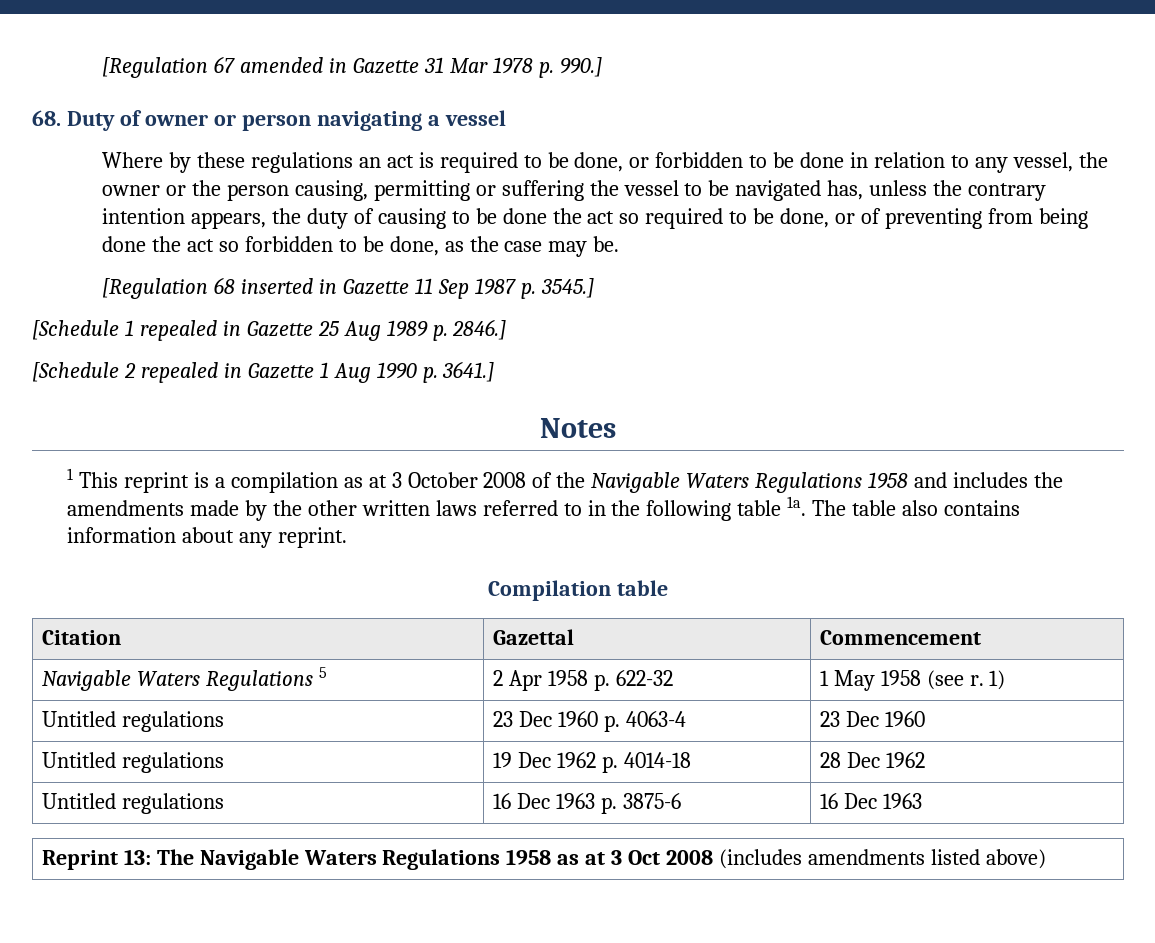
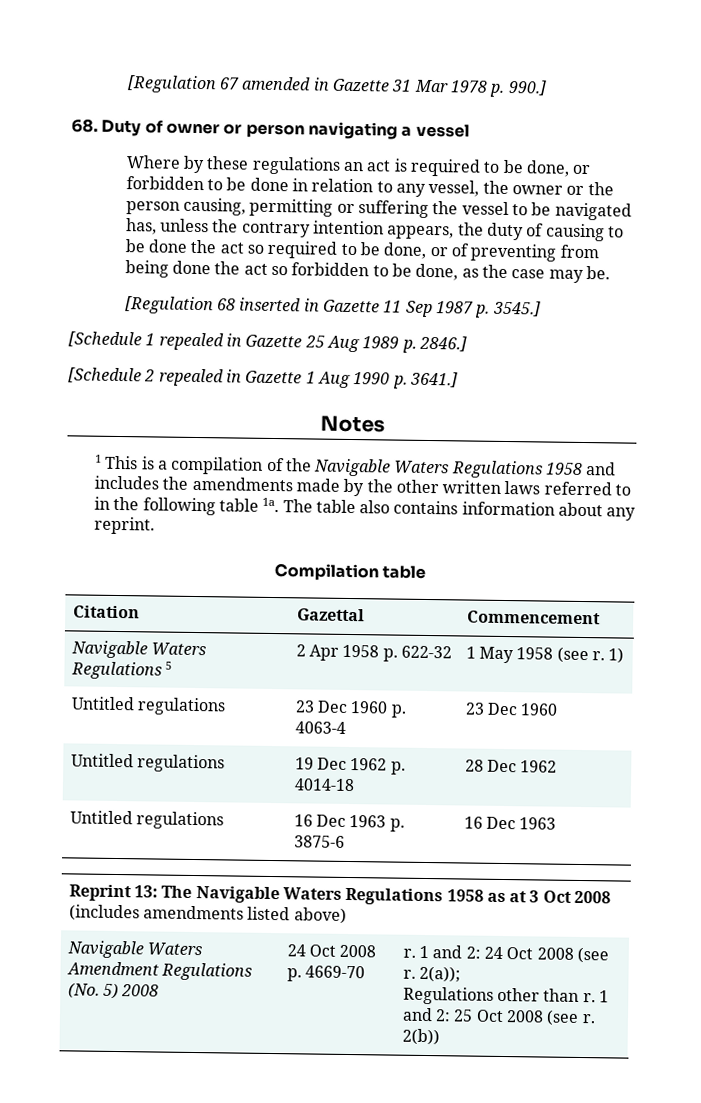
- 1 This reprint is a compilation as at 3 October 2008 of the Navigable Waters Regulations 1958 and includes the amendments made by the other written laws referred to in the following table 1a.
+ 1 This is a compilation of the Navigable Waters Regulations 1958 and includes the amendments made by the other written laws referred to in the following table 1a.
+ Navigable Waters Amendment Regulations (No. 5) 2008 | 24 Oct 2008 p. 4669-70 | r. 1 and 2: 24 Oct 2008 (see r. 2(a));
+ Regulations other than r. 1 and 2: 25 Oct 2008 (see r. 2(b))

